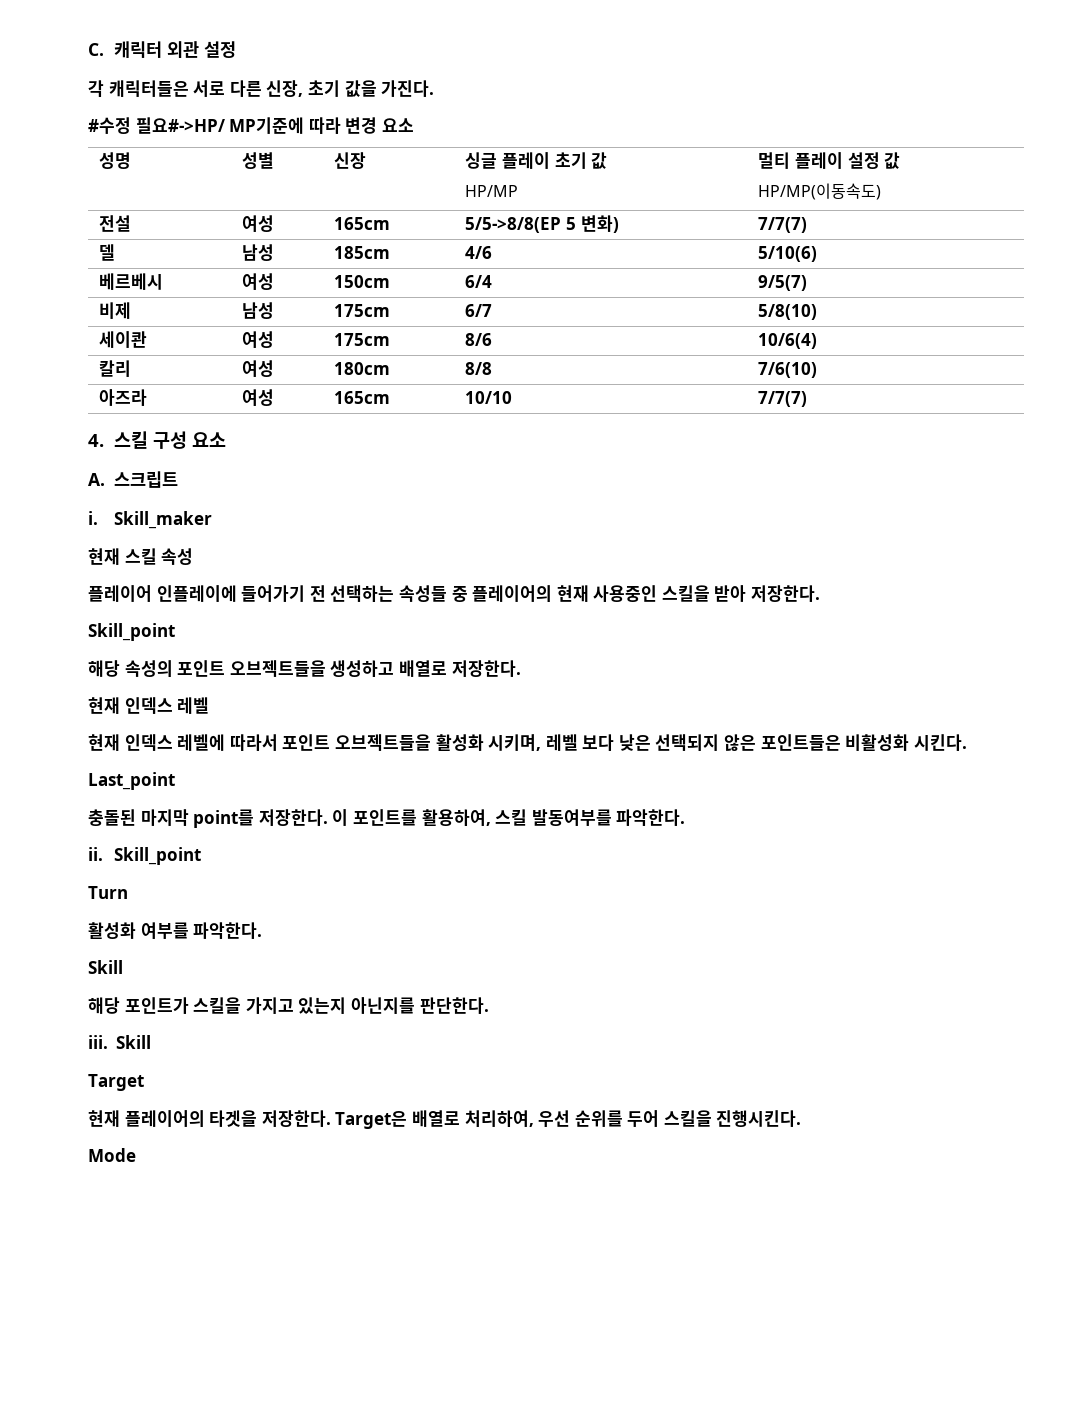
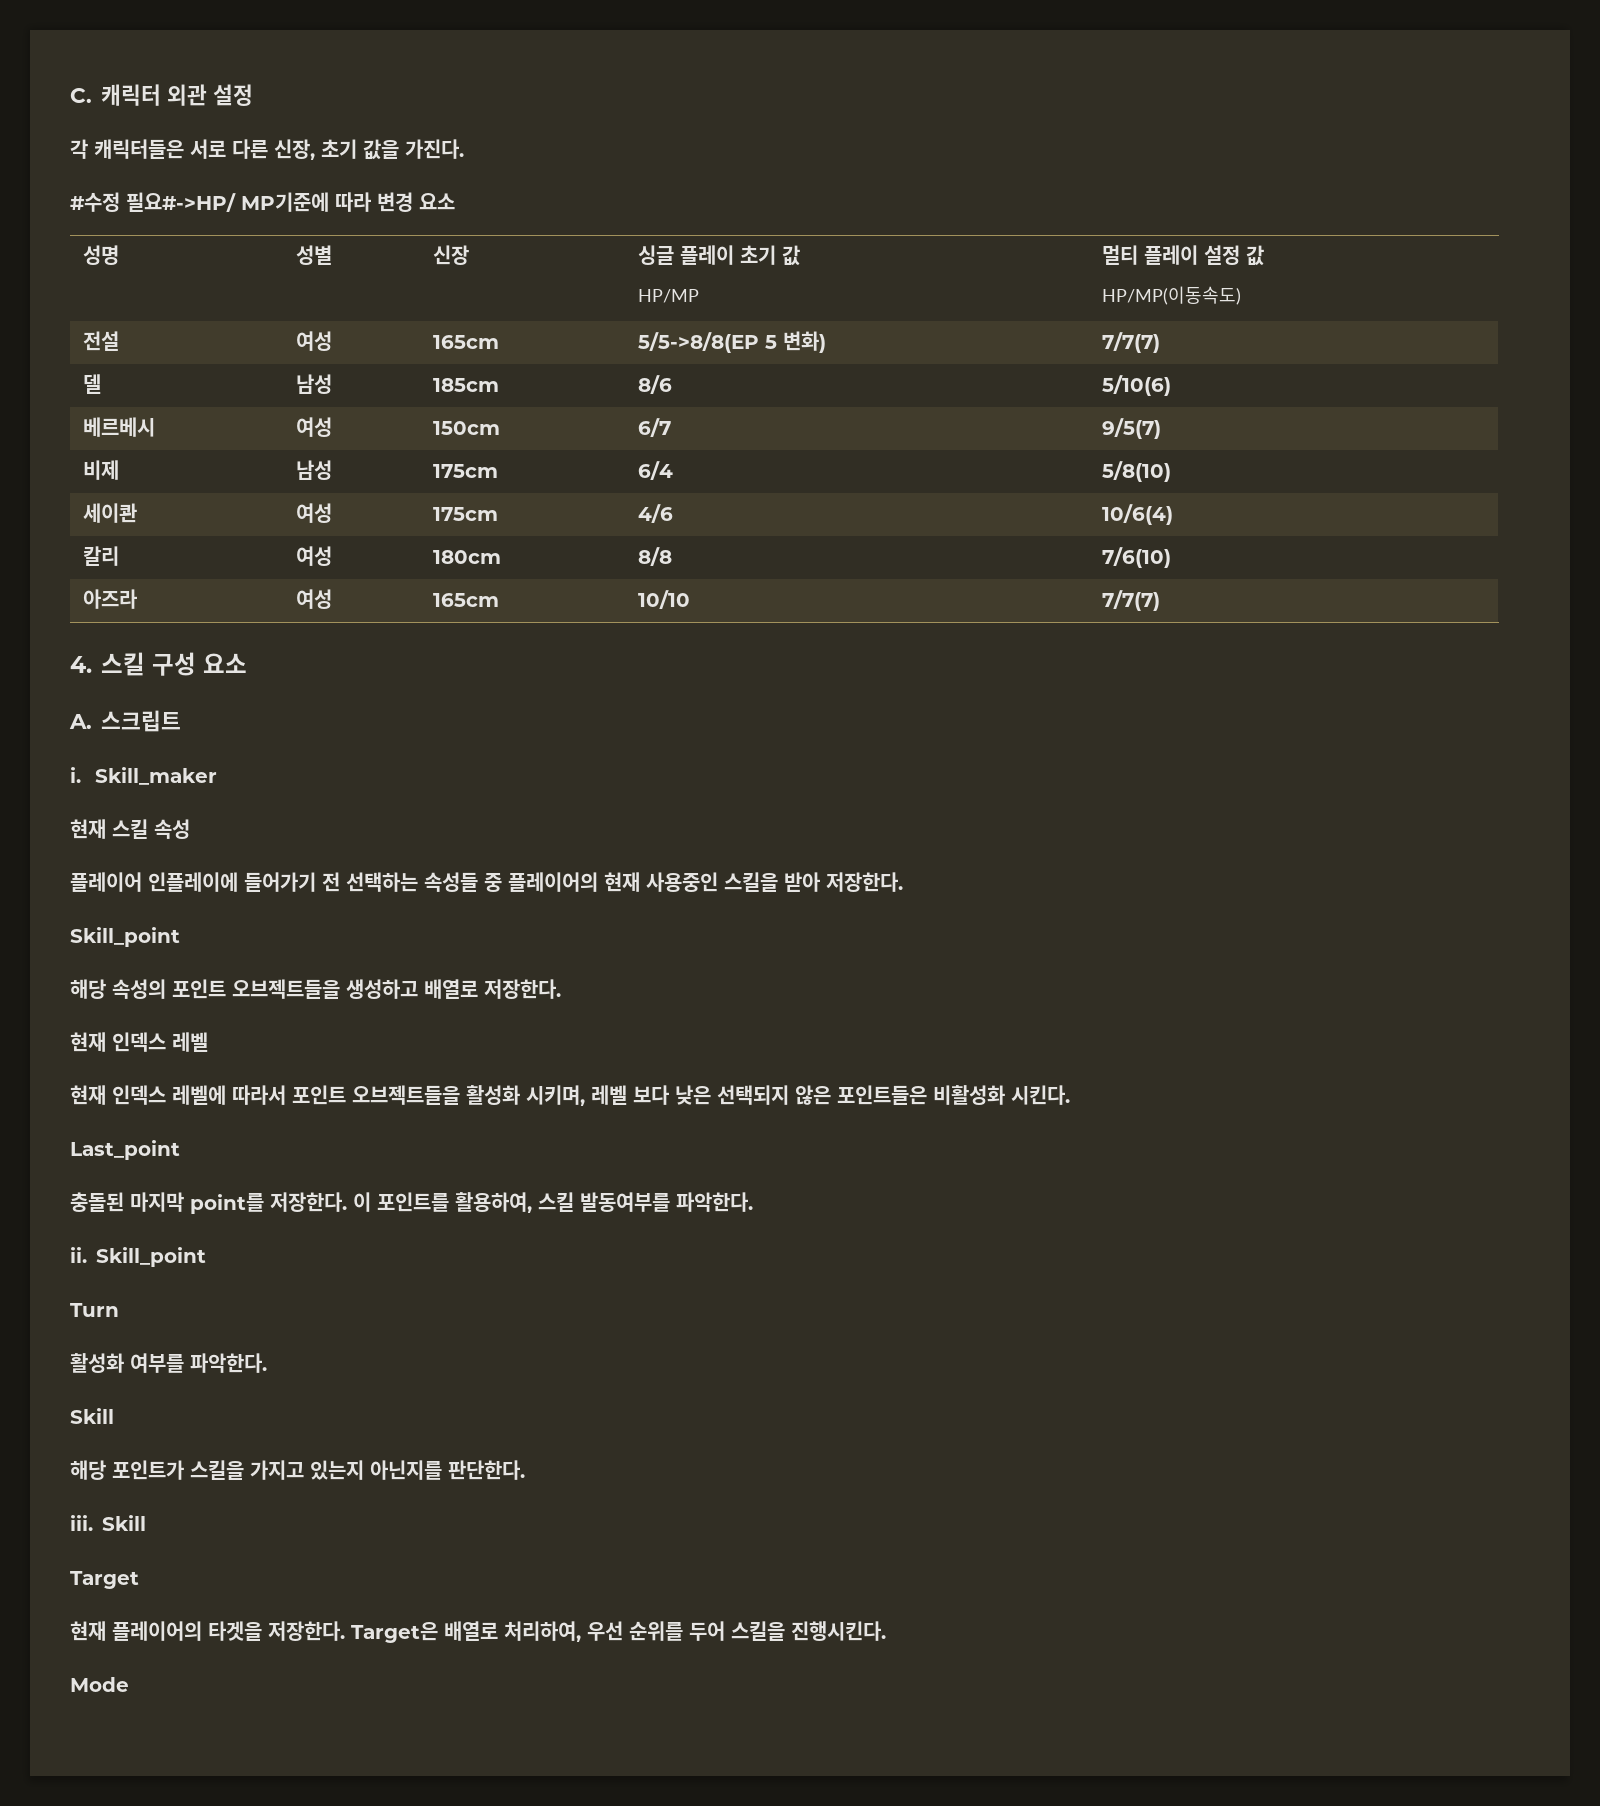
- 델 | 남성 | 185cm | 4/6 | 5/10(6)
+ 델 | 남성 | 185cm | 8/6 | 5/10(6)
- 베르베시 | 여성 | 150cm | 6/4 | 9/5(7)
+ 베르베시 | 여성 | 150cm | 6/7 | 9/5(7)
- 비제 | 남성 | 175cm | 6/7 | 5/8(10)
+ 비제 | 남성 | 175cm | 6/4 | 5/8(10)
- 세이콴 | 여성 | 175cm | 8/6 | 10/6(4)
+ 세이콴 | 여성 | 175cm | 4/6 | 10/6(4)

